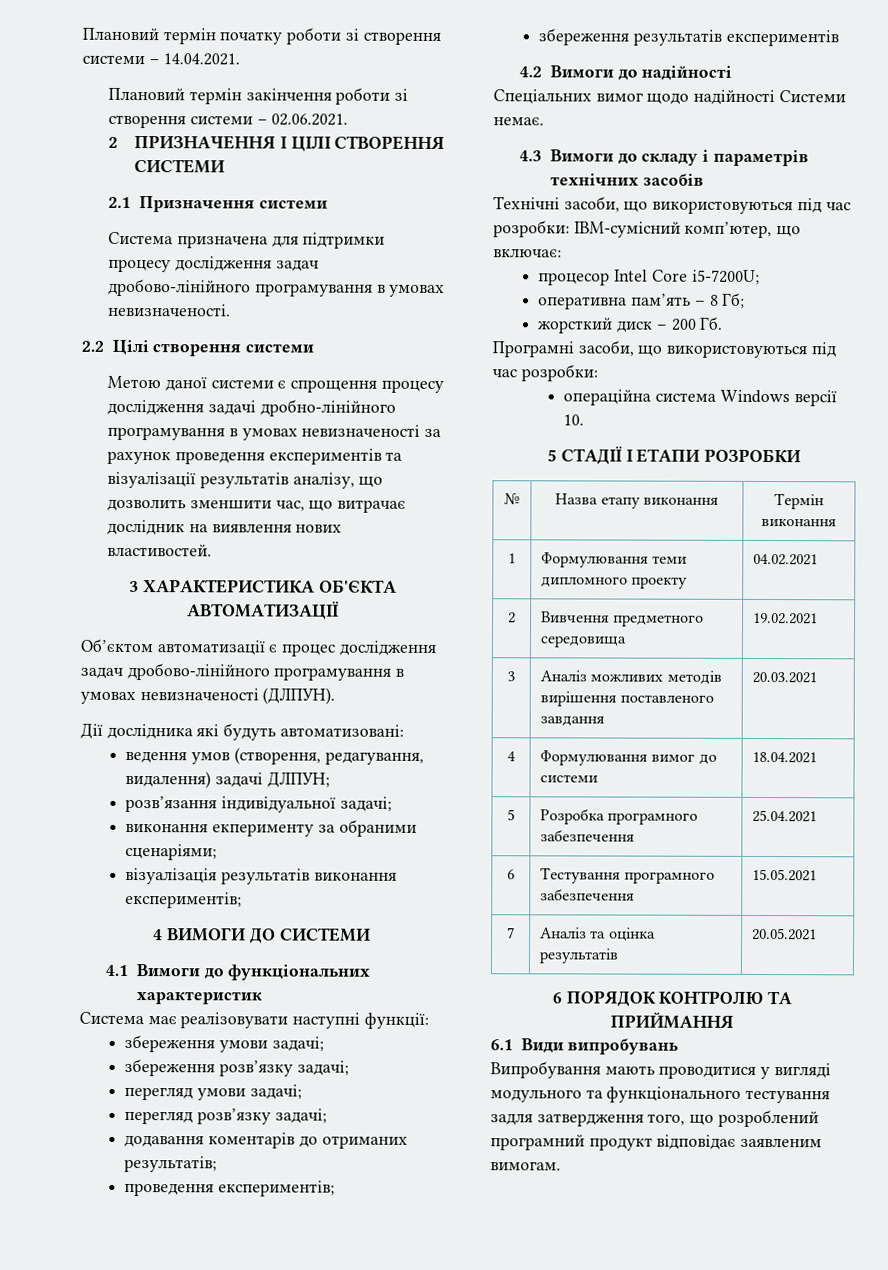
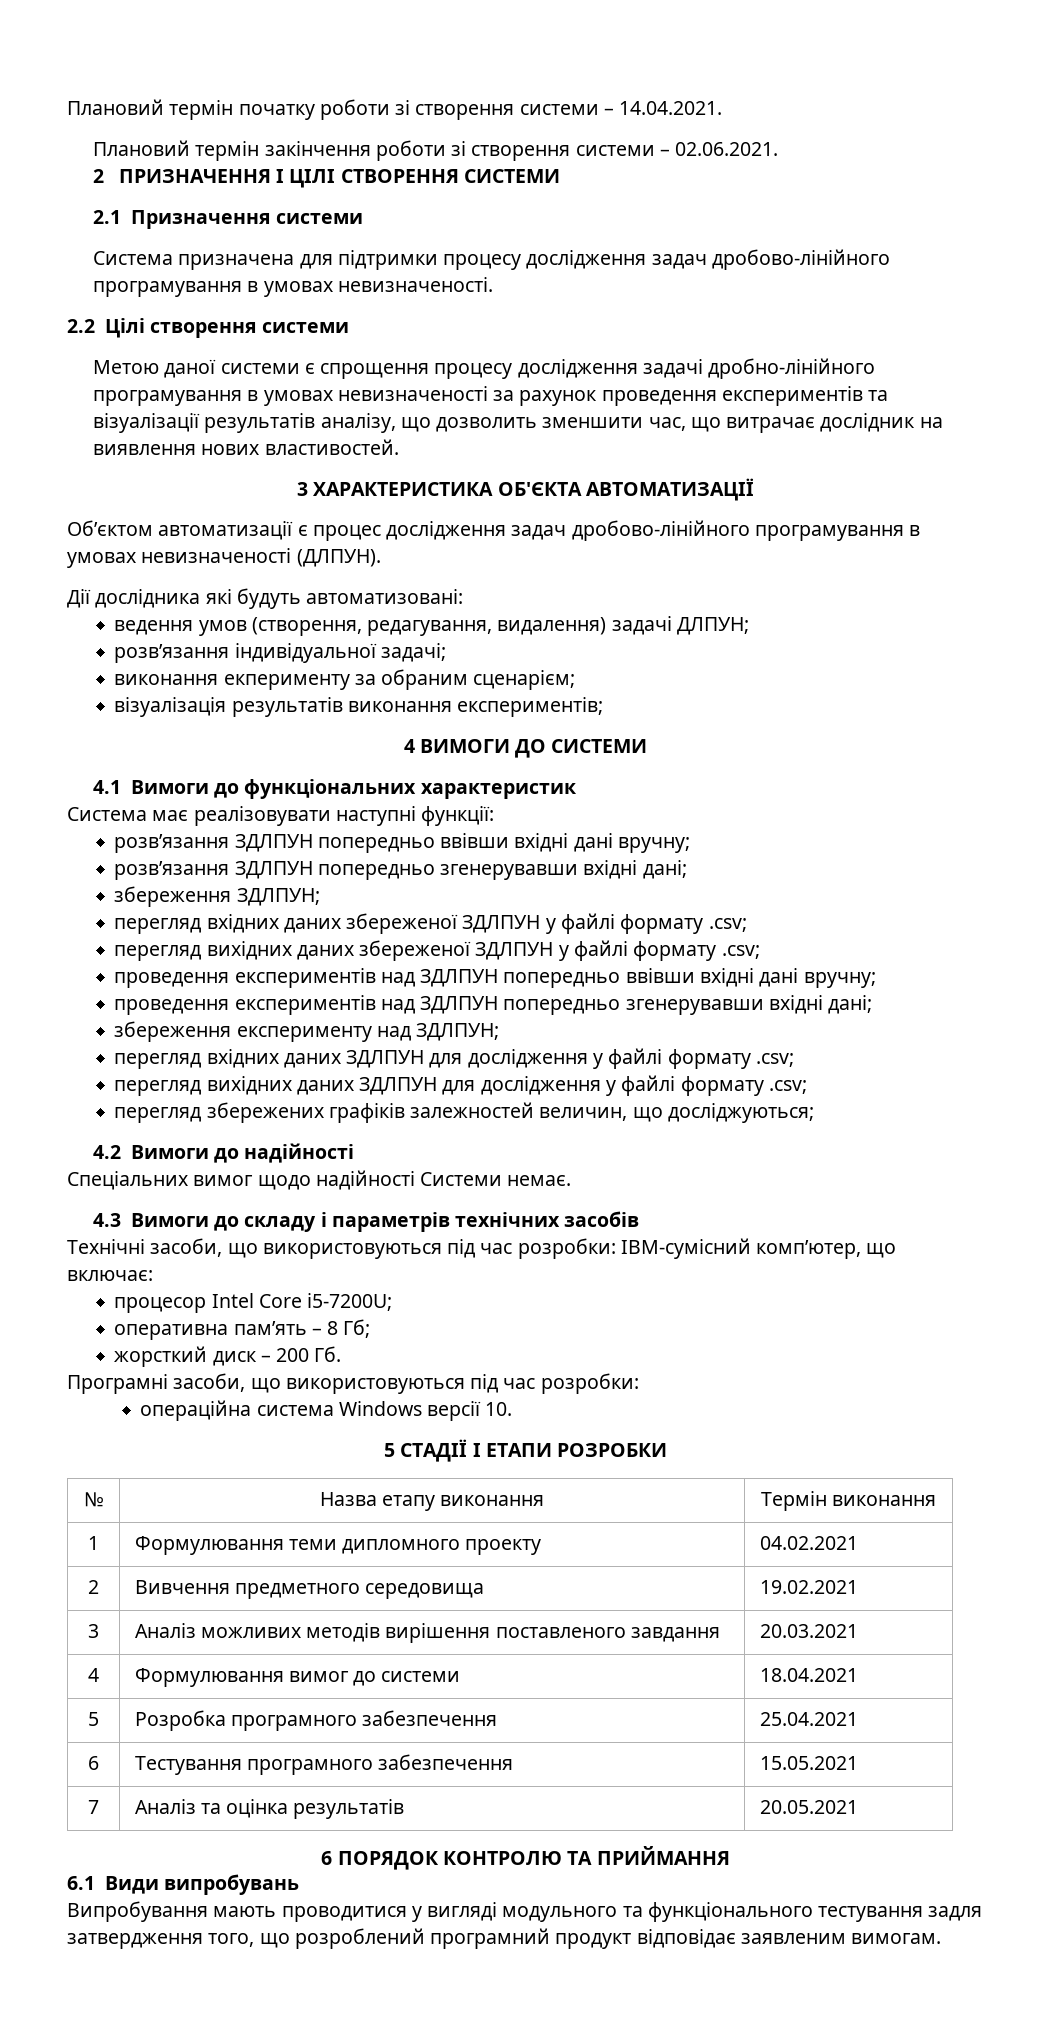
- виконання екперименту за обраними сценаріями;
+ виконання екперименту за обраним сценарієм;
- збереження умови задачі;
- збереження розв’язку задачі;
- перегляд умови задачі;
- перегляд розв’язку задачі;
- додавання коментарів до отриманих результатів;
- проведення експериментів;
- збереження результатів експериментів
+ розв’язання ЗДЛПУН попередньо ввівши вхідні дані вручну;
+ розв’язання ЗДЛПУН попередньо згенерувавши вхідні дані;
+ збереження ЗДЛПУН;
+ перегляд вхідних даних збереженої ЗДЛПУН у файлі формату .csv;
+ перегляд вихідних даних збереженої ЗДЛПУН у файлі формату .csv;
+ проведення експериментів над ЗДЛПУН попередньо ввівши вхідні дані вручну;
+ проведення експериментів над ЗДЛПУН попередньо згенерувавши вхідні дані;
+ збереження експерименту над ЗДЛПУН;
+ перегляд вхідних даних ЗДЛПУН для дослідження у файлі формату .csv;
+ перегляд вихідних даних ЗДЛПУН для дослідження у файлі формату .csv;
+ перегляд збережених графіків залежностей величин, що досліджуються;

